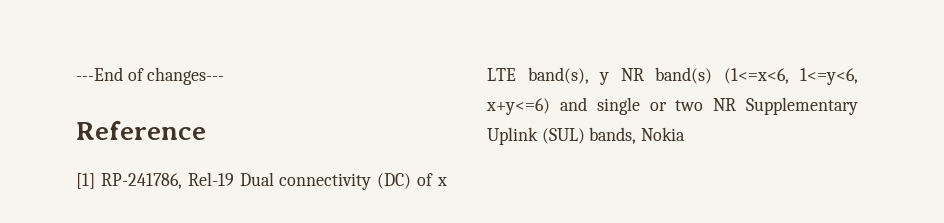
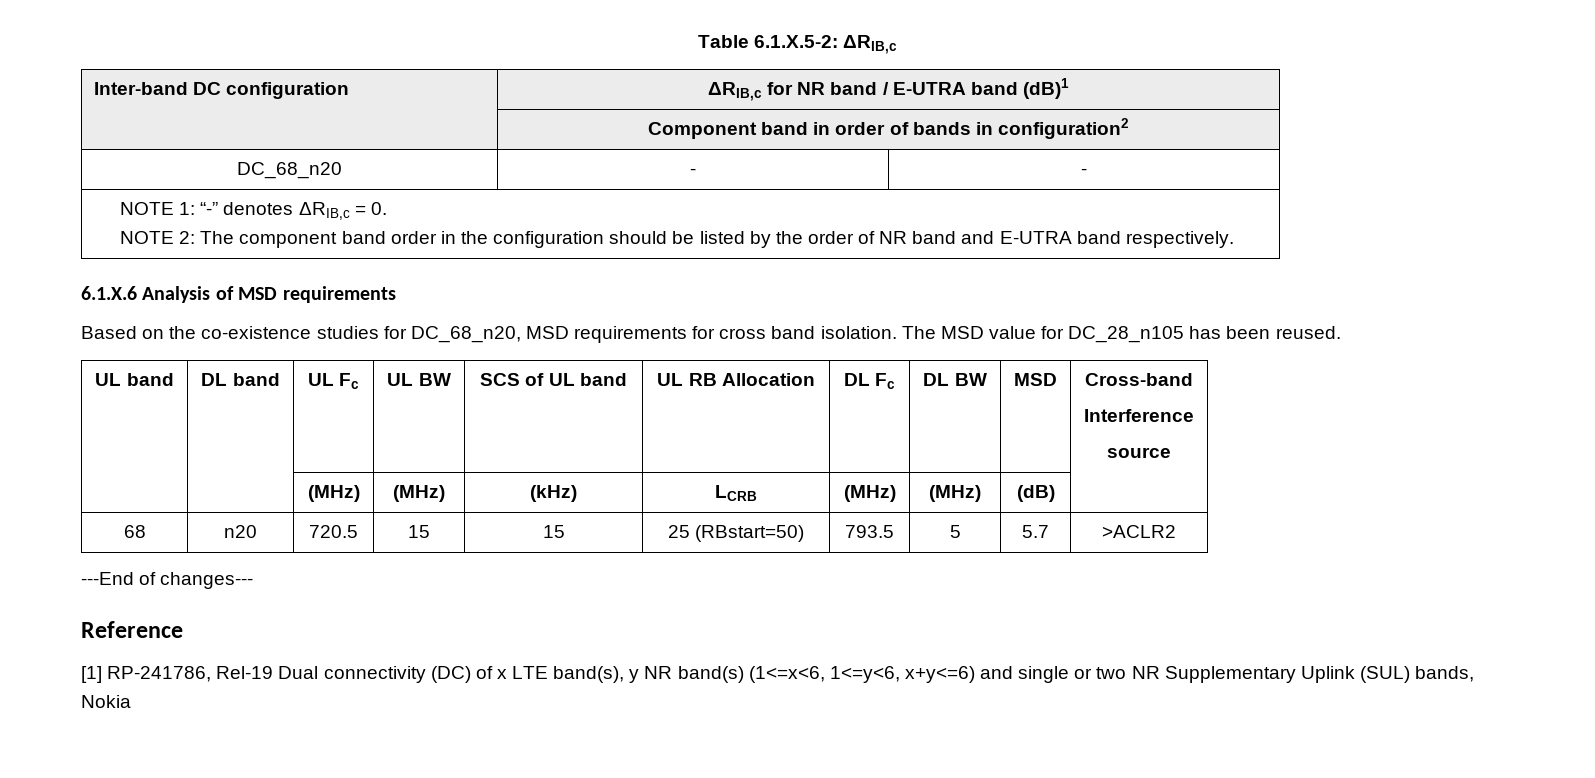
+ Table 6.1.X.5-2: ΔRIB,c
+ Inter-band DC configuration | ΔRIB,c for NR band / E-UTRA band (dB)1
+ | Component band in order of bands in configuration2
+ DC_68_n20 | - | -
+ NOTE 1: “-” denotes ΔRIB,c = 0.
+ NOTE 2: The component band order in the configuration should be listed by the order of NR band and E-UTRA band respectively.
+ 6.1.X.6 Analysis of MSD requirements
+ Based on the co-existence studies for DC_68_n20, MSD requirements for cross band isolation. The MSD value for DC_28_n105 has been reused.
+ UL band | DL band | UL Fc | UL BW | SCS of UL band | UL RB Allocation | DL Fc | DL BW | MSD | Cross-band
+ Interference
+ source
+ | | (MHz) | (MHz) | (kHz) | LCRB | (MHz) | (MHz) | (dB) |
+ 68 | n20 | 720.5 | 15 | 15 | 25 (RBstart=50) | 793.5 | 5 | 5.7 | >ACLR2

